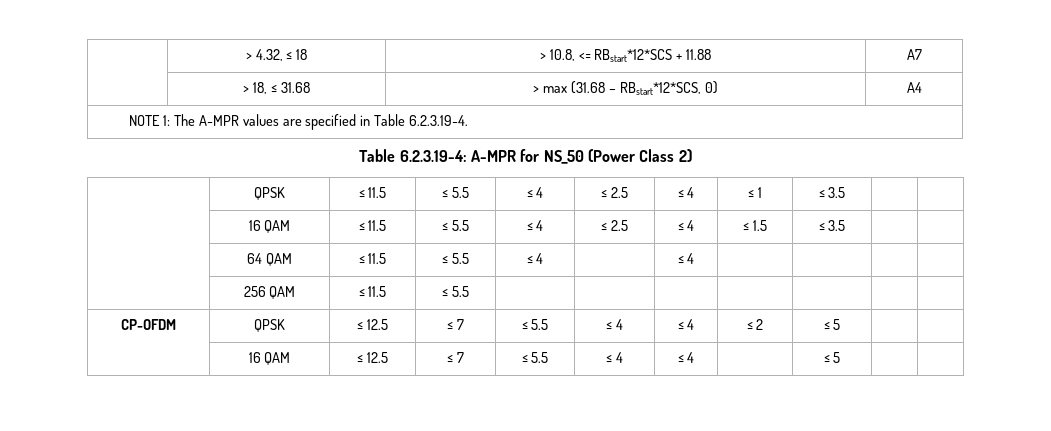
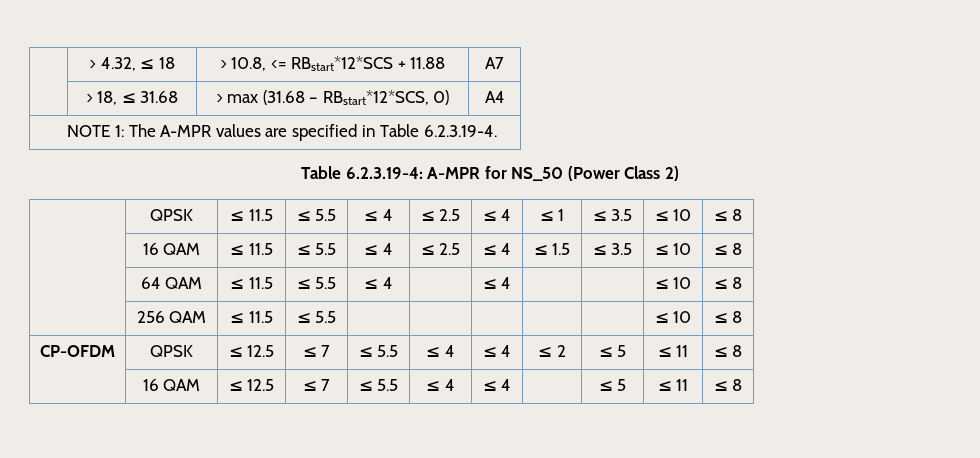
- | QPSK | ≤ 11.5 | ≤ 5.5 | ≤ 4 | ≤ 2.5 | ≤ 4 | ≤ 1 | ≤ 3.5 | |
+ | QPSK | ≤ 11.5 | ≤ 5.5 | ≤ 4 | ≤ 2.5 | ≤ 4 | ≤ 1 | ≤ 3.5 | ≤ 10 | ≤ 8
- | 16 QAM | ≤ 11.5 | ≤ 5.5 | ≤ 4 | ≤ 2.5 | ≤ 4 | ≤ 1.5 | ≤ 3.5 | |
+ | 16 QAM | ≤ 11.5 | ≤ 5.5 | ≤ 4 | ≤ 2.5 | ≤ 4 | ≤ 1.5 | ≤ 3.5 | ≤ 10 | ≤ 8
- | 64 QAM | ≤ 11.5 | ≤ 5.5 | ≤ 4 | | ≤ 4 | | | |
+ | 64 QAM | ≤ 11.5 | ≤ 5.5 | ≤ 4 | | ≤ 4 | | | ≤ 10 | ≤ 8
- | 256 QAM | ≤ 11.5 | ≤ 5.5 | | | | | | |
+ | 256 QAM | ≤ 11.5 | ≤ 5.5 | | | | | | ≤ 10 | ≤ 8
- CP-OFDM | QPSK | ≤ 12.5 | ≤ 7 | ≤ 5.5 | ≤ 4 | ≤ 4 | ≤ 2 | ≤ 5 | |
+ CP-OFDM | QPSK | ≤ 12.5 | ≤ 7 | ≤ 5.5 | ≤ 4 | ≤ 4 | ≤ 2 | ≤ 5 | ≤ 11 | ≤ 8
- | 16 QAM | ≤ 12.5 | ≤ 7 | ≤ 5.5 | ≤ 4 | ≤ 4 | | ≤ 5 | |
+ | 16 QAM | ≤ 12.5 | ≤ 7 | ≤ 5.5 | ≤ 4 | ≤ 4 | | ≤ 5 | ≤ 11 | ≤ 8

